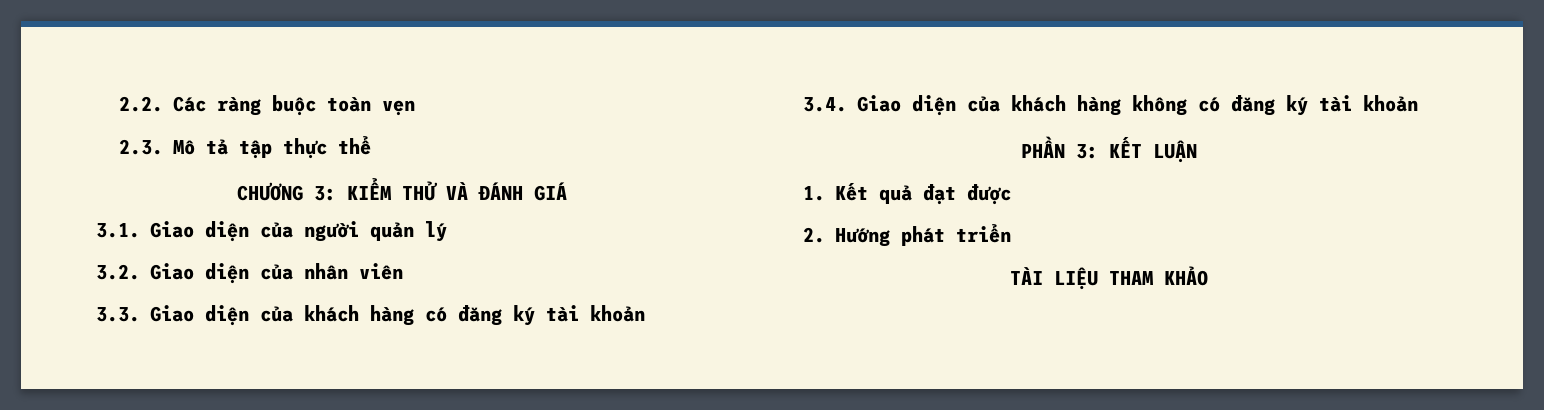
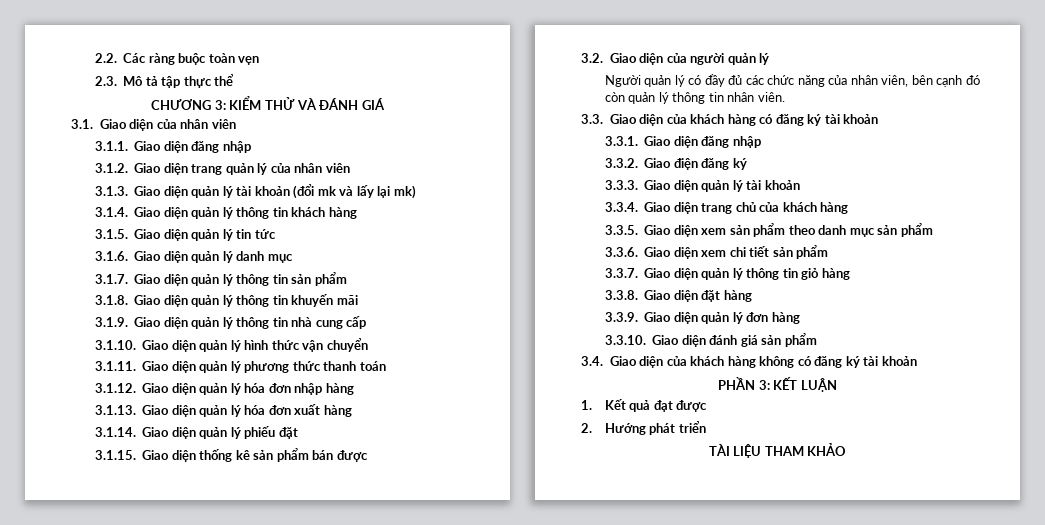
- 3.1. Giao diện của người quản lý
- 3.2. Giao diện của nhân viên
+ 3.1. Giao diện của nhân viên
+ 3.1.1. Giao diện đăng nhập
+ 3.1.2. Giao diện trang quản lý của nhân viên
+ 3.1.3. Giao diện quản lý tài khoản (đổi mk và lấy lại mk)
+ 3.1.4. Giao diện quản lý thông tin khách hàng
+ 3.1.5. Giao diện quản lý tin tức
+ 3.1.6. Giao diện quản lý danh mục
+ 3.1.7. Giao diện quản lý thông tin sản phẩm
+ 3.1.8. Giao diện quản lý thông tin khuyến mãi
+ 3.1.9. Giao diện quản lý thông tin nhà cung cấp
+ 3.1.10. Giao diện quản lý hình thức vận chuyển
+ 3.1.11. Giao diện quản lý phương thức thanh toán
+ 3.1.12. Giao diện quản lý hóa đơn nhập hàng
+ 3.1.13. Giao diện quản lý hóa đơn xuất hàng
+ 3.1.14. Giao diện quản lý phiếu đặt
+ 3.1.15. Giao diện thống kê sản phẩm bán được
+ 3.2. Giao diện của người quản lý
+ Người quản lý có đầy đủ các chức năng của nhân viên, bên cạnh đó còn quản lý thông tin nhân viên.
+ 3.3.1. Giao diện đăng nhập
+ 3.3.2. Giao điện đăng ký
+ 3.3.3. Giao diện quản lý tài khoản
+ 3.3.4. Giao diện trang chủ của khách hàng
+ 3.3.5. Giao diện xem sản phẩm theo danh mục sản phẩm
+ 3.3.6. Giao diện xem chi tiết sản phẩm
+ 3.3.7. Giao diện quản lý thông tin giỏ hàng
+ 3.3.8. Giao diện đặt hàng
+ 3.3.9. Giao diện quản lý đơn hàng
+ 3.3.10. Giao diện đánh giá sản phẩm

